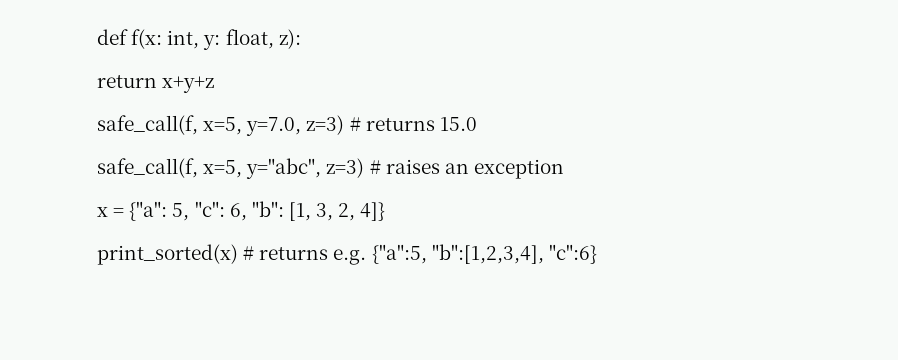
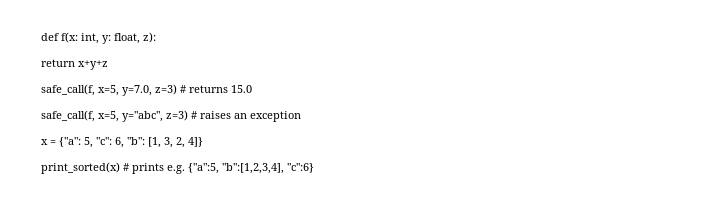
- print_sorted(x) # returns e.g. {"a":5, "b":[1,2,3,4], "c":6}
+ print_sorted(x) # prints e.g. {"a":5, "b":[1,2,3,4], "c":6}

